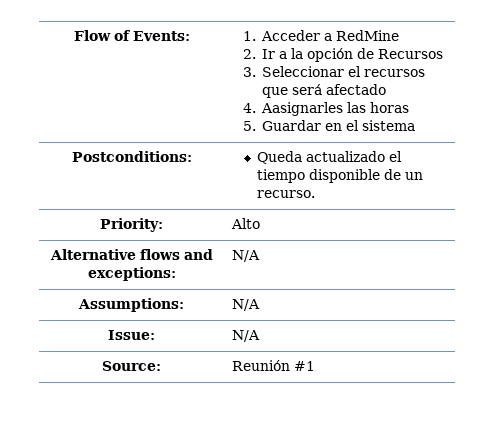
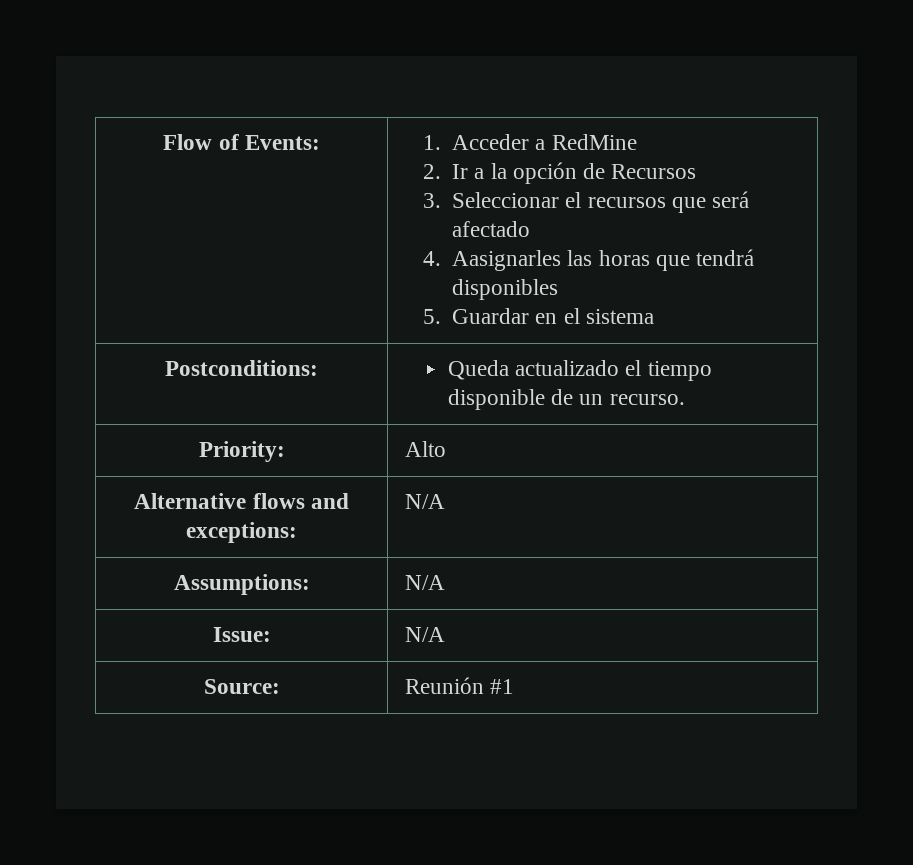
  Flow of Events: | 1. Acceder a RedMine
  2. Ir a la opción de Recursos
  3. Seleccionar el recursos que será afectado
- 4. Aasignarles las horas
+ 4. Aasignarles las horas que tendrá disponibles

